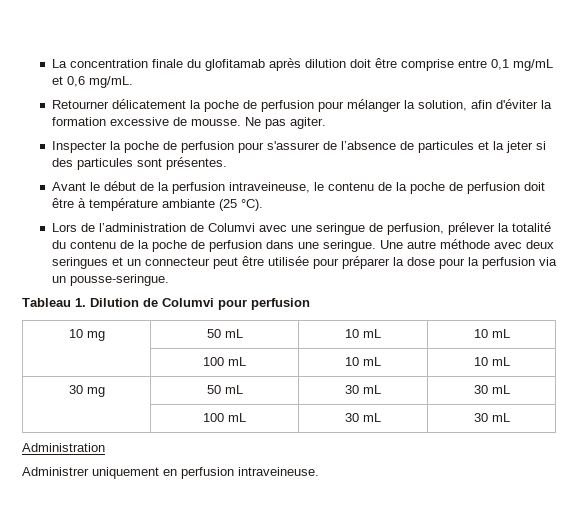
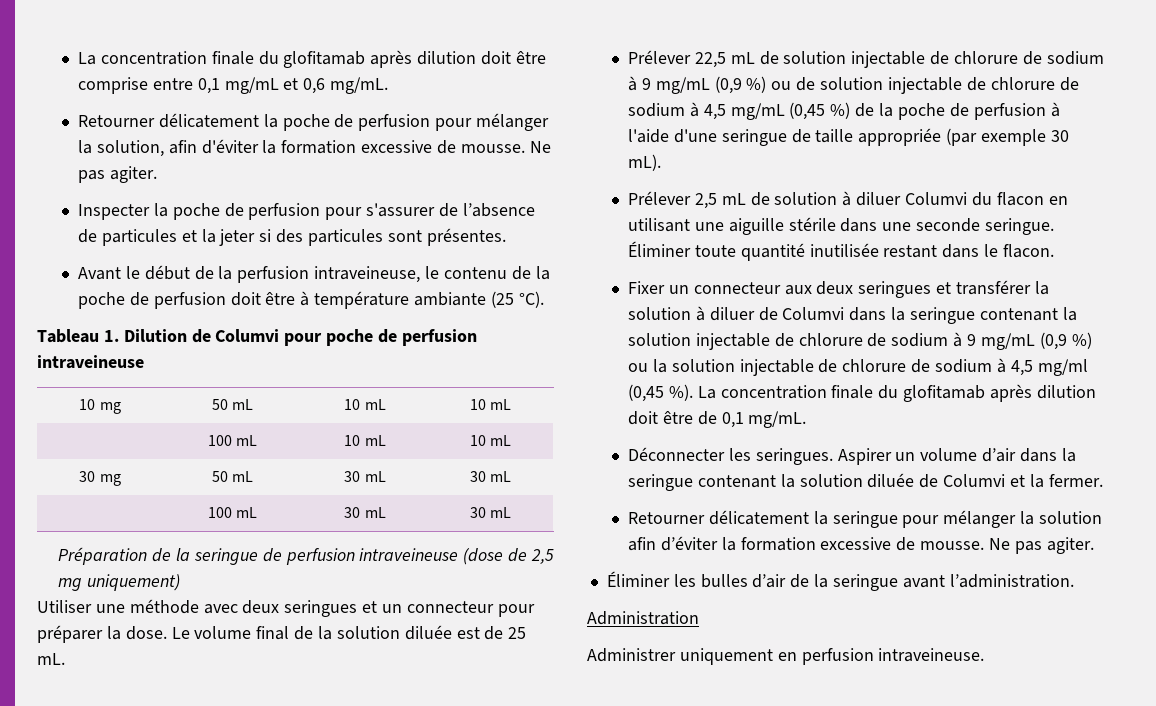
- Lors de l’administration de Columvi avec une seringue de perfusion, prélever la totalité du contenu de la poche de perfusion dans une seringue. Une autre méthode avec deux seringues et un connecteur peut être utilisée pour préparer la dose pour la perfusion via un pousse-seringue.
- Tableau 1. Dilution de Columvi pour perfusion
+ Tableau 1. Dilution de Columvi pour poche de perfusion intraveineuse
+ Préparation de la seringue de perfusion intraveineuse (dose de 2,5 mg uniquement)
+ Utiliser une méthode avec deux seringues et un connecteur pour préparer la dose. Le volume final de la solution diluée est de 25 mL.
+ Prélever 22,5 mL de solution injectable de chlorure de sodium à 9 mg/mL (0,9 %) ou de solution injectable de chlorure de sodium à 4,5 mg/mL (0,45 %) de la poche de perfusion à l'aide d'une seringue de taille appropriée (par exemple 30 mL).
+ Prélever 2,5 mL de solution à diluer Columvi du flacon en utilisant une aiguille stérile dans une seconde seringue. Éliminer toute quantité inutilisée restant dans le flacon.
+ Fixer un connecteur aux deux seringues et transférer la solution à diluer de Columvi dans la seringue contenant la solution injectable de chlorure de sodium à 9 mg/mL (0,9 %) ou la solution injectable de chlorure de sodium à 4,5 mg/ml (0,45 %). La concentration finale du glofitamab après dilution doit être de 0,1 mg/mL.
+ Déconnecter les seringues. Aspirer un volume d’air dans la seringue contenant la solution diluée de Columvi et la fermer.
+ Retourner délicatement la seringue pour mélanger la solution afin d’éviter la formation excessive de mousse. Ne pas agiter.
+ Éliminer les bulles d’air de la seringue avant l’administration.

